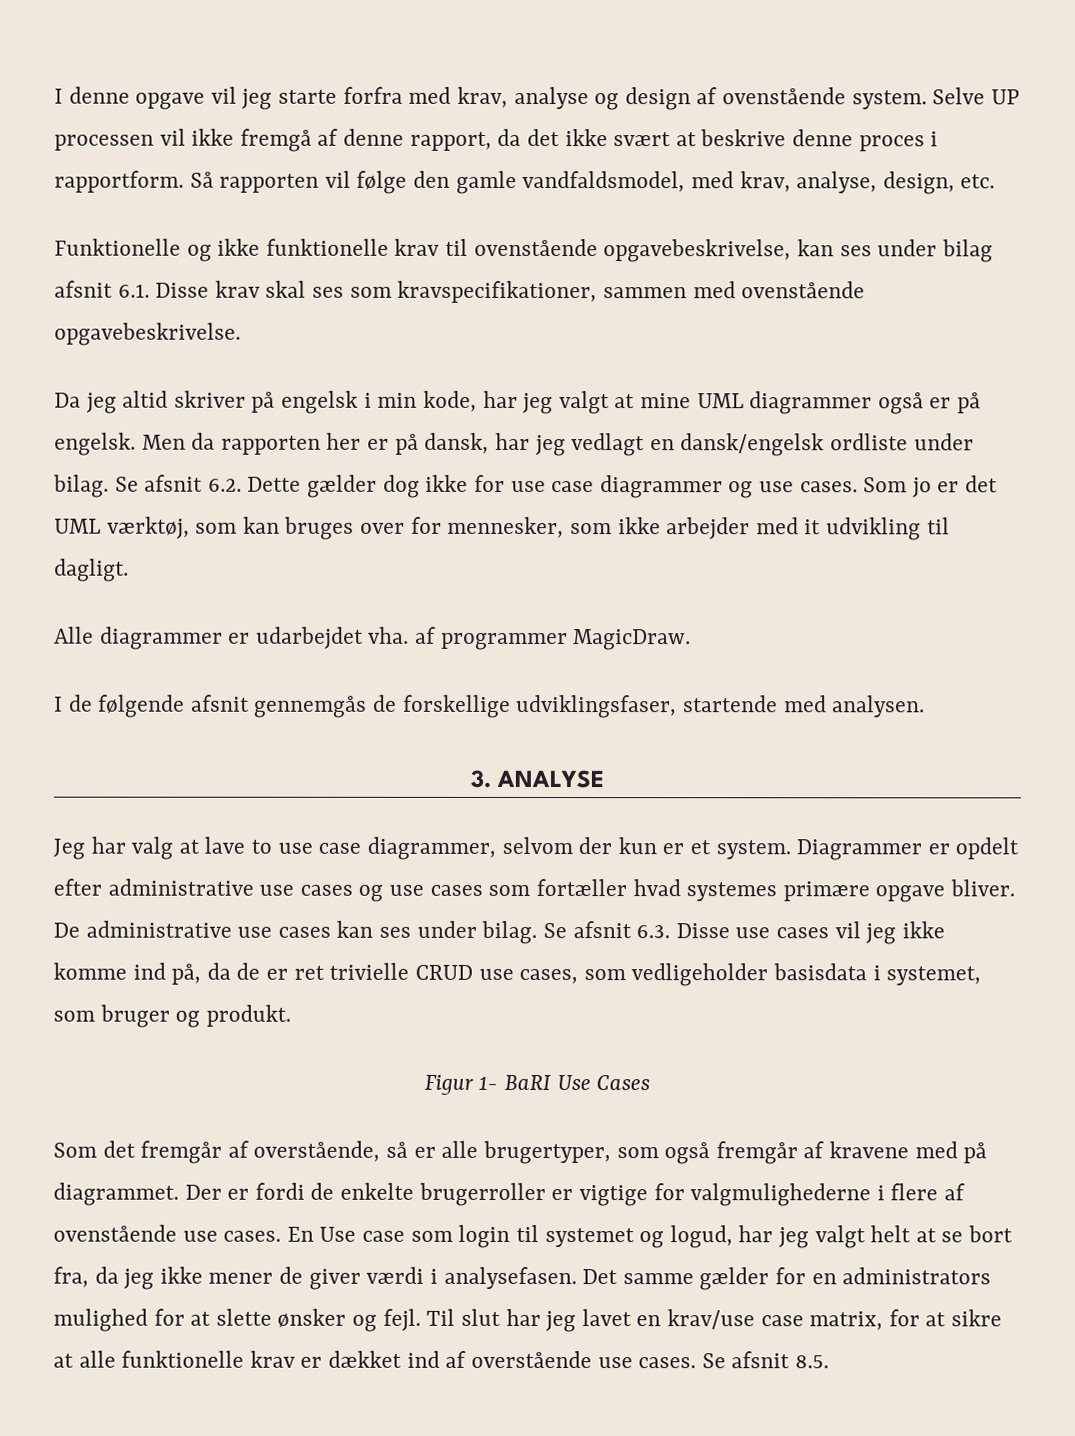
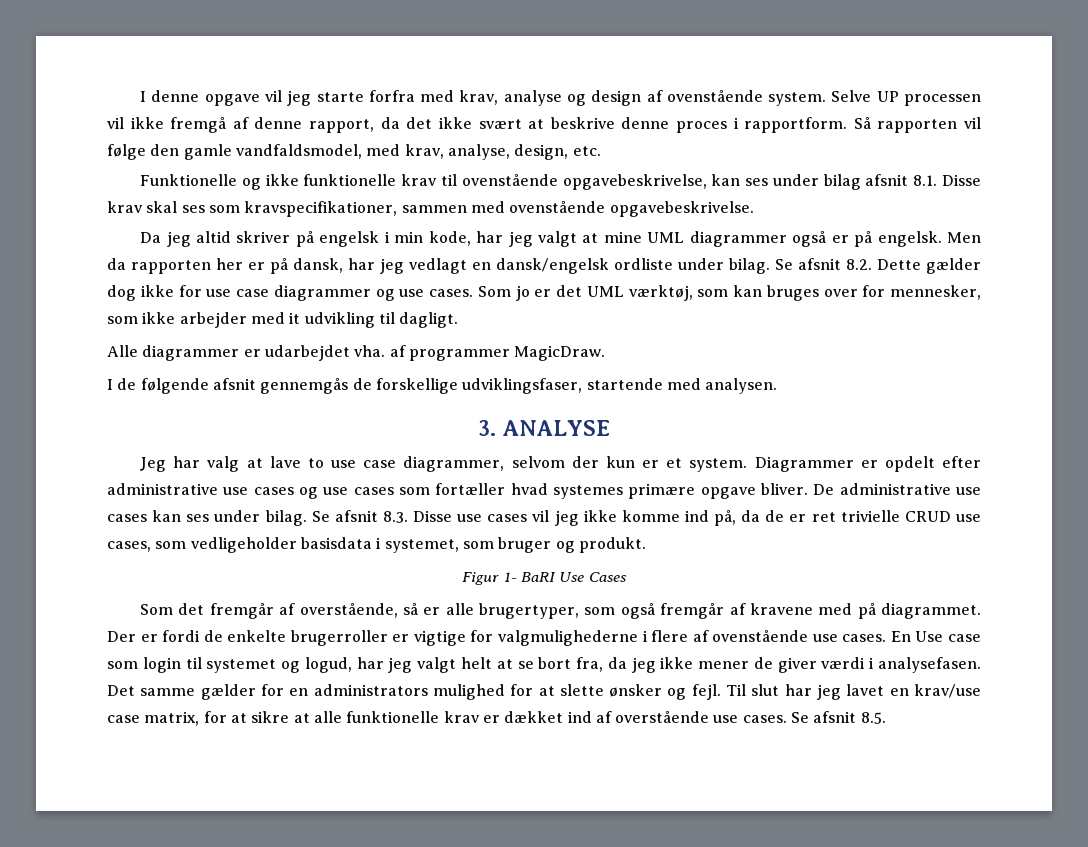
- Funktionelle og ikke funktionelle krav til ovenstående opgavebeskrivelse, kan ses under bilag afsnit 6.1. Disse krav skal ses som kravspecifikationer, sammen med ovenstående opgavebeskrivelse.
+ Funktionelle og ikke funktionelle krav til ovenstående opgavebeskrivelse, kan ses under bilag afsnit 8.1. Disse krav skal ses som kravspecifikationer, sammen med ovenstående opgavebeskrivelse.
- Se afsnit 6.2. Dette gælder dog ikke for use case diagrammer og use cases.
+ Se afsnit 8.2. Dette gælder dog ikke for use case diagrammer og use cases.
- Se afsnit 6.3. Disse use cases vil jeg ikke komme ind på, da de er ret trivielle CRUD use cases, som vedligeholder basisdata i systemet, som bruger og produkt.
+ Se afsnit 8.3. Disse use cases vil jeg ikke komme ind på, da de er ret trivielle CRUD use cases, som vedligeholder basisdata i systemet, som bruger og produkt.

